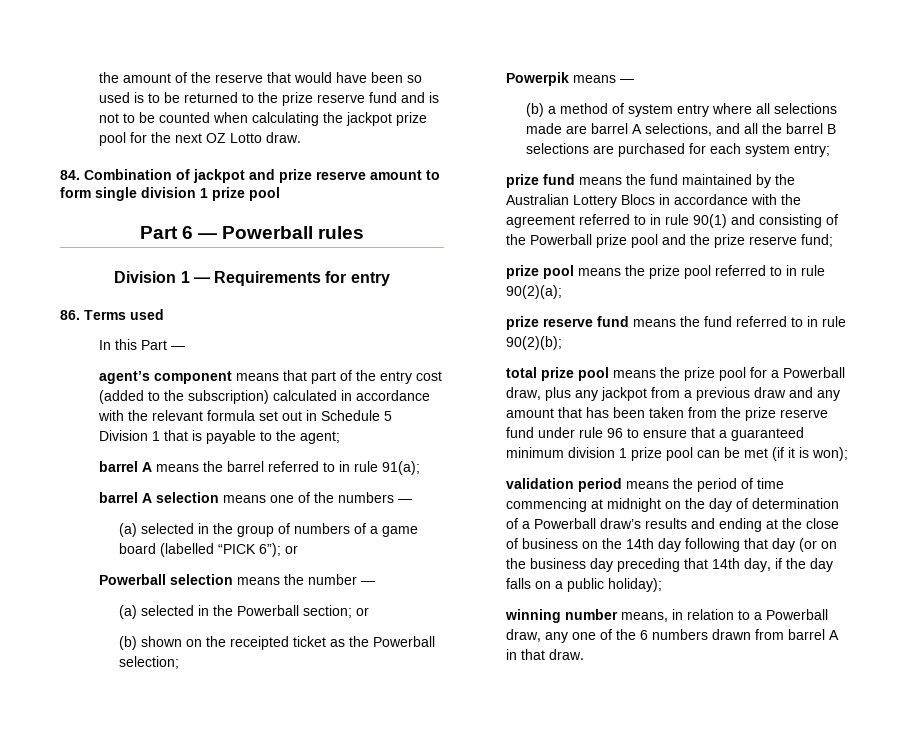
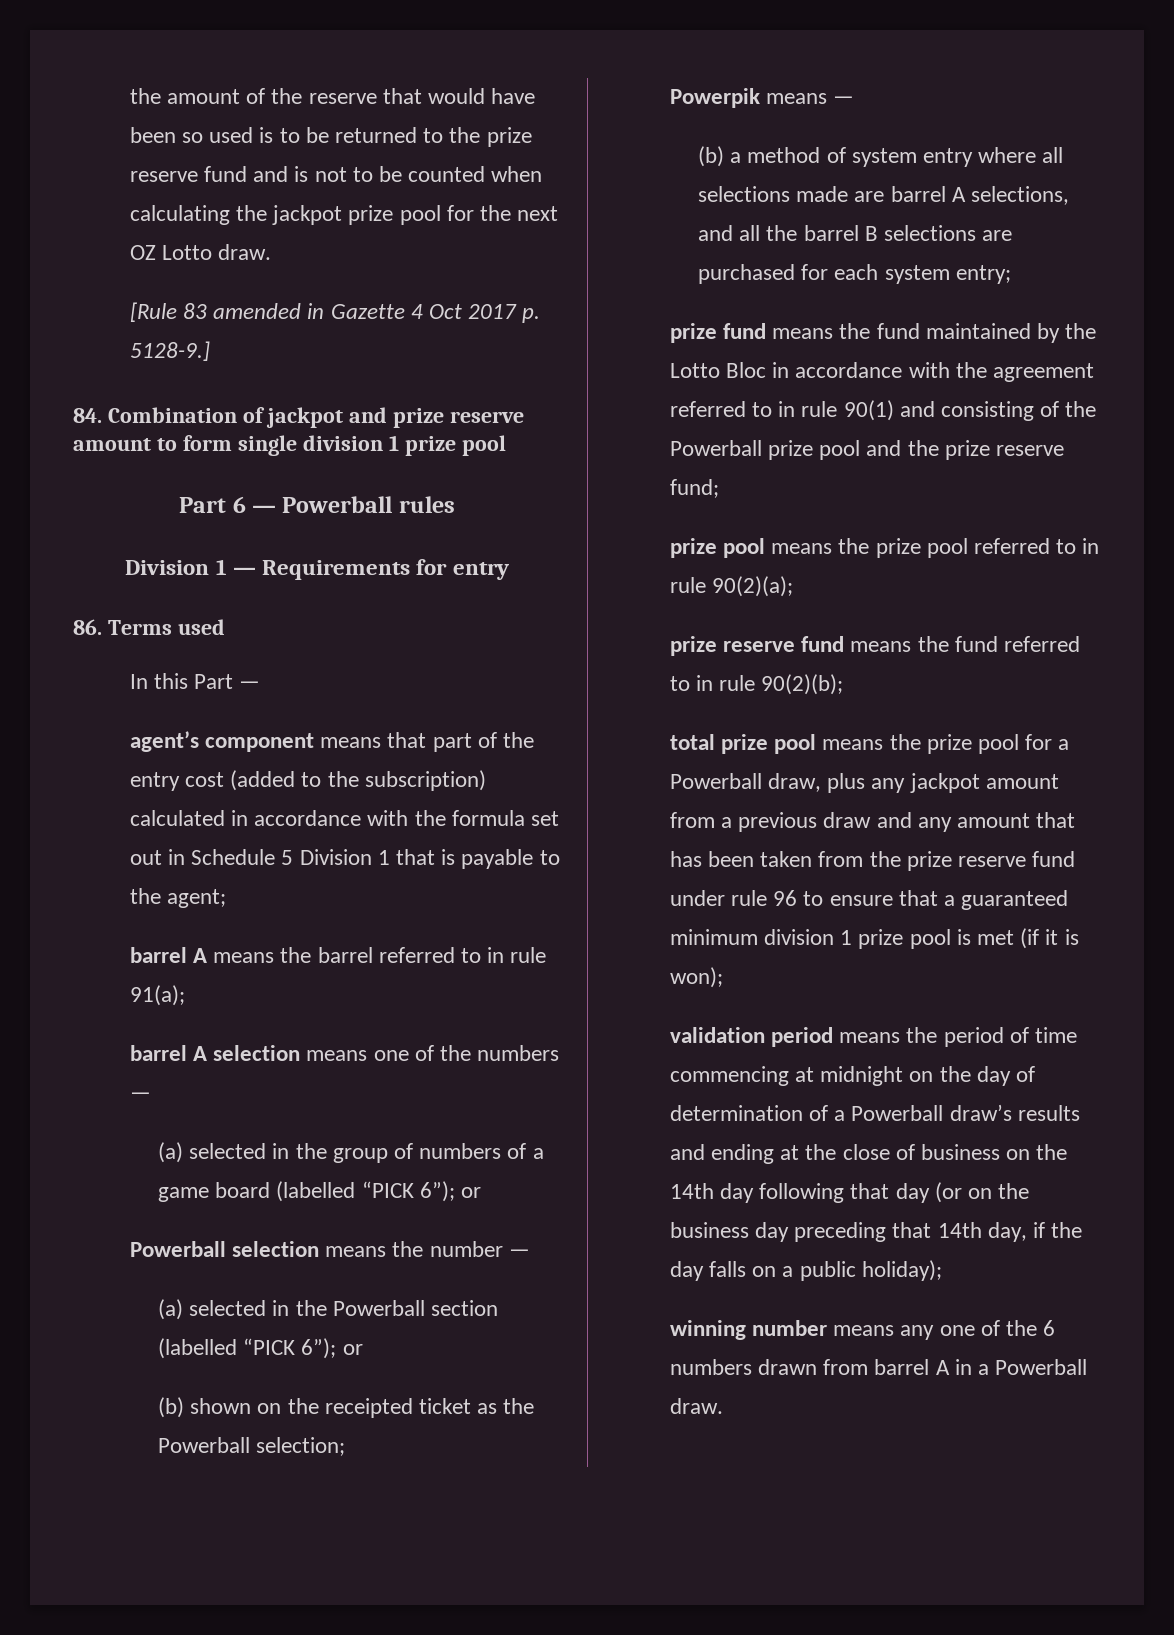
+ [Rule 83 amended in Gazette 4 Oct 2017 p. 5128-9.]
- agent’s component means that part of the entry cost (added to the subscription) calculated in accordance with the relevant formula set out in Schedule 5 Division 1 that is payable to the agent;
+ agent’s component means that part of the entry cost (added to the subscription) calculated in accordance with the formula set out in Schedule 5 Division 1 that is payable to the agent;
- (a) selected in the Powerball section; or
+ (a) selected in the Powerball section (labelled “PICK 6”); or
- prize fund means the fund maintained by the Australian Lottery Blocs in accordance with the agreement referred to in rule 90(1) and consisting of the Powerball prize pool and the prize reserve fund;
+ prize fund means the fund maintained by the Lotto Bloc in accordance with the agreement referred to in rule 90(1) and consisting of the Powerball prize pool and the prize reserve fund;
- total prize pool means the prize pool for a Powerball draw, plus any jackpot from a previous draw and any amount that has been taken from the prize reserve fund under rule 96 to ensure that a guaranteed minimum division 1 prize pool can be met (if it is won);
+ total prize pool means the prize pool for a Powerball draw, plus any jackpot amount from a previous draw and any amount that has been taken from the prize reserve fund under rule 96 to ensure that a guaranteed minimum division 1 prize pool is met (if it is won);
- winning number means, in relation to a Powerball draw, any one of the 6 numbers drawn from barrel A in that draw.
+ winning number means any one of the 6 numbers drawn from barrel A in a Powerball draw.

